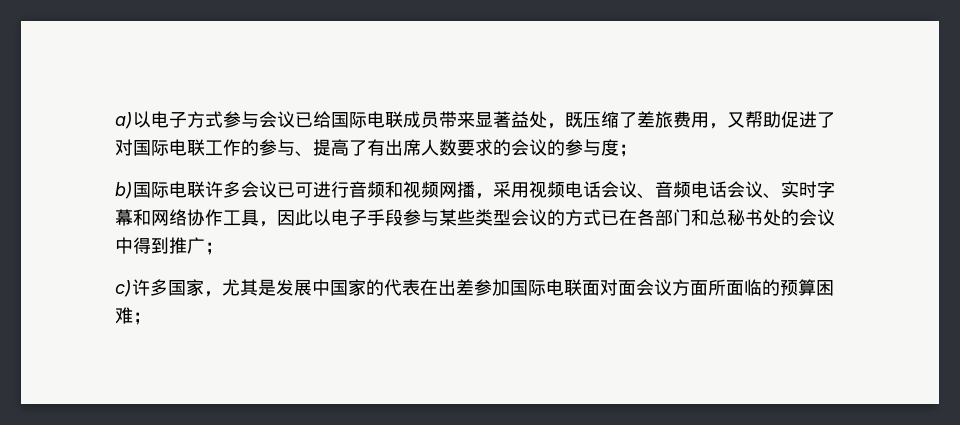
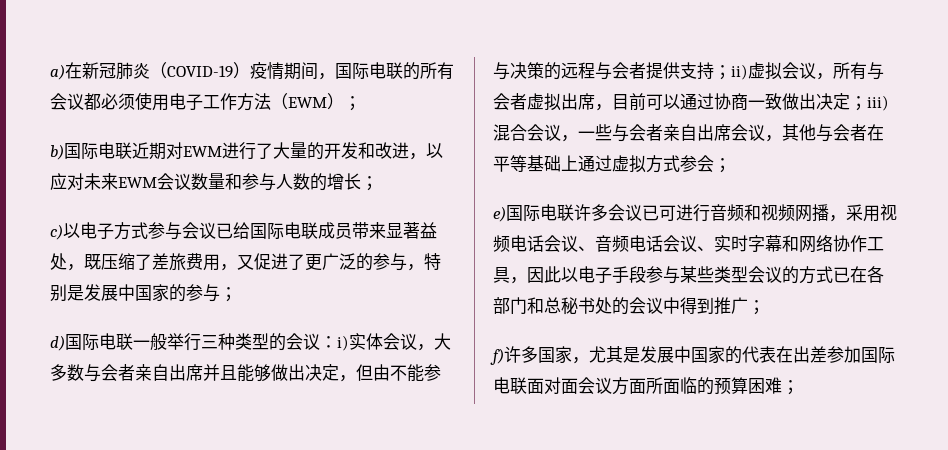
- a)以电子方式参与会议已给国际电联成员带来显著益处，既压缩了差旅费用，又帮助促进了对国际电联工作的参与、提高了有出席人数要求的会议的参与度；
- b)国际电联许多会议已可进行音频和视频网播，采用视频电话会议、音频电话会议、实时字幕和网络协作工具，因此以电子手段参与某些类型会议的方式已在各部门和总秘书处的会议中得到推广；
+ a)在新冠肺炎（COVID-19）疫情期间，国际电联的所有会议都必须使用电子工作方法（EWM）；
+ b)国际电联近期对EWM进行了大量的开发和改进，以应对未来EWM会议数量和参与人数的增长；
+ c)以电子方式参与会议已给国际电联成员带来显著益处，既压缩了差旅费用，又促进了更广泛的参与，特别是发展中国家的参与；
+ d)国际电联一般举行三种类型的会议：i)实体会议，大多数与会者亲自出席并且能够做出决定，但由不能参与决策的远程与会者提供支持；ii)虚拟会议，所有与会者虚拟出席，目前可以通过协商一致做出决定；iii)混合会议，一些与会者亲自出席会议，其他与会者在平等基础上通过虚拟方式参会；
+ e)国际电联许多会议已可进行音频和视频网播，采用视频电话会议、音频电话会议、实时字幕和网络协作工具，因此以电子手段参与某些类型会议的方式已在各部门和总秘书处的会议中得到推广；
- c)许多国家，尤其是发展中国家的代表在出差参加国际电联面对面会议方面所面临的预算困难；
+ f)许多国家，尤其是发展中国家的代表在出差参加国际电联面对面会议方面所面临的预算困难；

